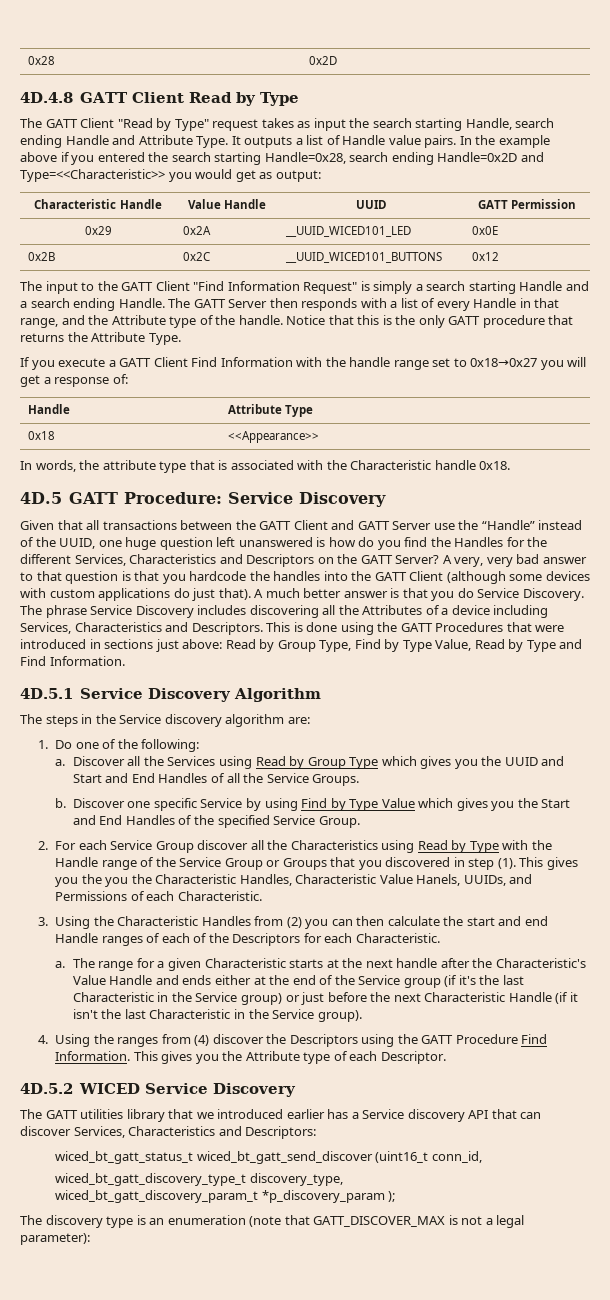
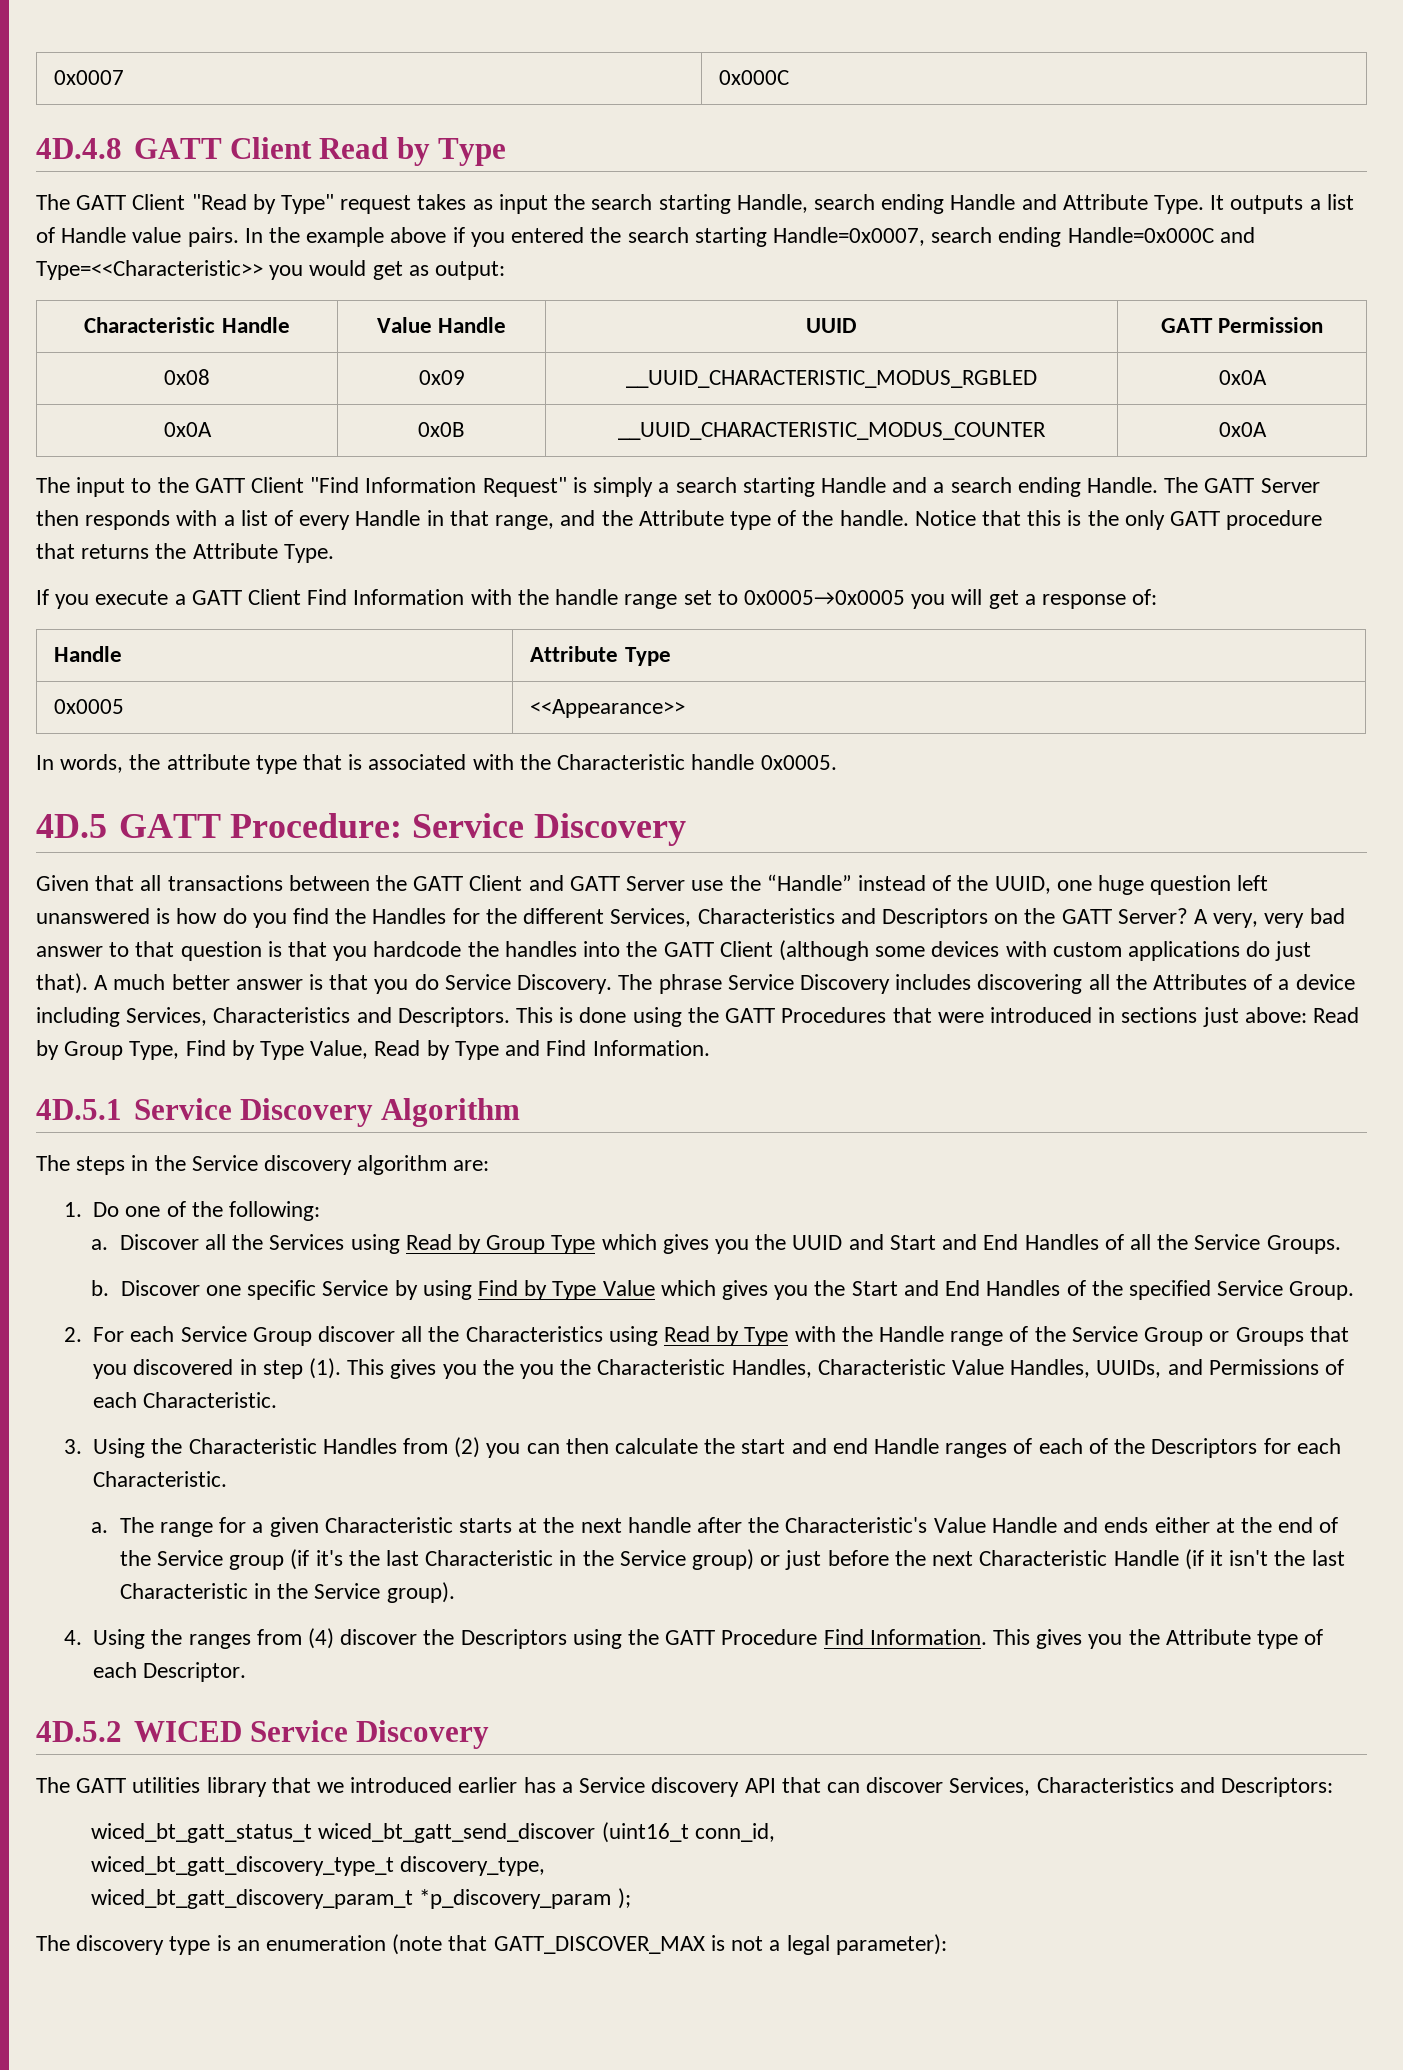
- 0x28 | 0x2D
+ 0x0007 | 0x000C
- In the example above if you entered the search starting Handle=0x28, search ending Handle=0x2D and Type=<<Characteristic>> you would get as output:
+ In the example above if you entered the search starting Handle=0x0007, search ending Handle=0x000C and Type=<<Characteristic>> you would get as output:
- 0x29 | 0x2A | __UUID_WICED101_LED | 0x0E
- 0x2B | 0x2C | __UUID_WICED101_BUTTONS | 0x12
+ 0x08 | 0x09 | __UUID_CHARACTERISTIC_MODUS_RGBLED | 0x0A
+ 0x0A | 0x0B | __UUID_CHARACTERISTIC_MODUS_COUNTER | 0x0A
- If you execute a GATT Client Find Information with the handle range set to 0x18→0x27 you will get a response of:
+ If you execute a GATT Client Find Information with the handle range set to 0x0005→0x0005 you will get a response of:
- 0x18 | <<Appearance>>
+ 0x0005 | <<Appearance>>
- In words, the attribute type that is associated with the Characteristic handle 0x18.
+ In words, the attribute type that is associated with the Characteristic handle 0x0005.
- This gives you the you the Characteristic Handles, Characteristic Value Hanels, UUIDs, and Permissions of each Characteristic.
+ This gives you the you the Characteristic Handles, Characteristic Value Handles, UUIDs, and Permissions of each Characteristic.

